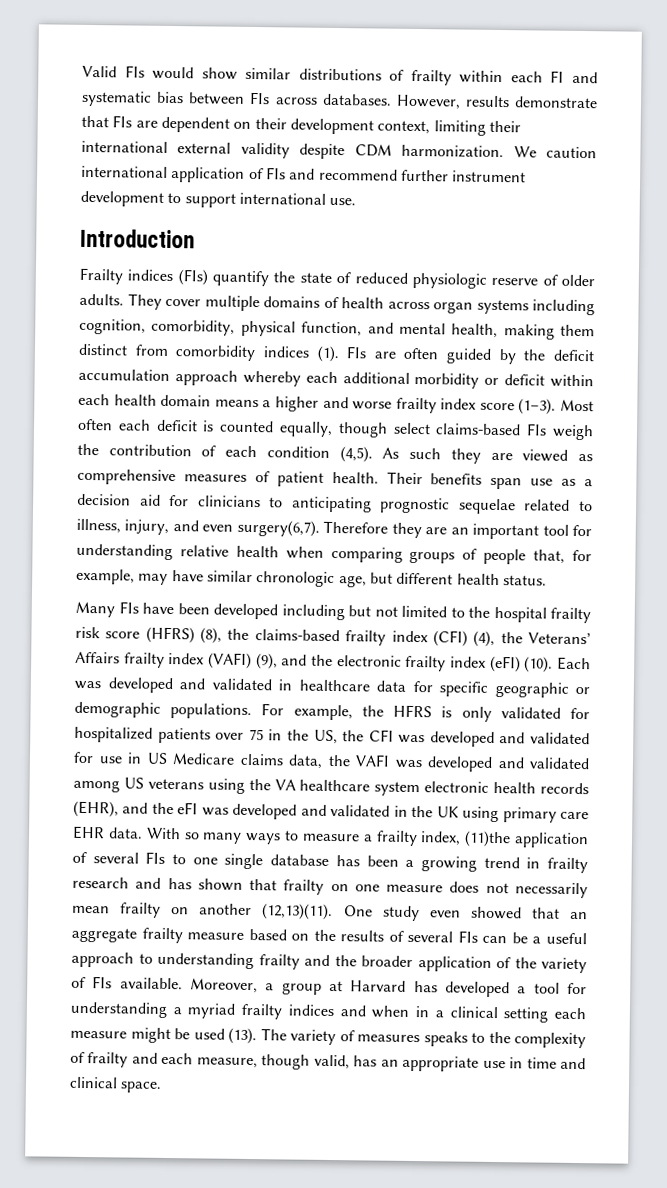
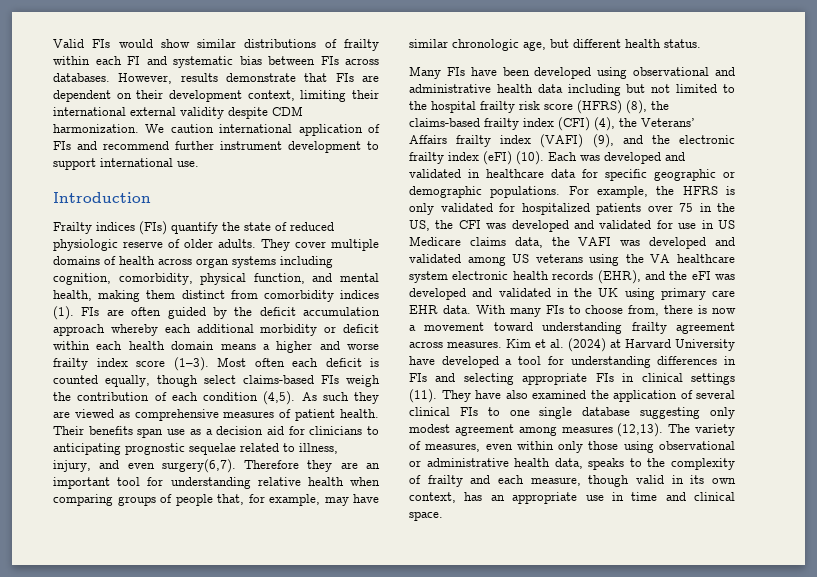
- Many FIs have been developed including but not limited to the hospital frailty risk score (HFRS) (8), the claims-based frailty index (CFI) (4), the Veterans’ Affairs frailty index (VAFI) (9), and the electronic frailty index (eFI) (10).
+ Many FIs have been developed using observational and administrative health data including but not limited to the hospital frailty risk score (HFRS) (8), the claims-based frailty index (CFI) (4), the Veterans’ Affairs frailty index (VAFI) (9), and the electronic frailty index (eFI) (10).
- With so many ways to measure a frailty index, (11)the application of several FIs to one single database has been a growing trend in frailty research and has shown that frailty on one measure does not necessarily mean frailty on another (12,13)(11). One study even showed that an aggregate frailty measure based on the results of several FIs can be a useful approach to understanding frailty and the broader application of the variety of FIs available. Moreover, a group at Harvard has developed a tool for understanding a myriad frailty indices and when in a clinical setting each measure might be used (13). The variety of measures speaks to the complexity of frailty and each measure, though valid, has an appropriate use in time and clinical space.
+ With many FIs to choose from, there is now a movement toward understanding frailty agreement across measures. Kim et al. (2024) at Harvard University have developed a tool for understanding differences in FIs and selecting appropriate FIs in clinical settings (11). They have also examined the application of several clinical FIs to one single database suggesting only modest agreement among measures (12,13). The variety of measures, even within only those using observational or administrative health data, speaks to the complexity of frailty and each measure, though valid in its own context, has an appropriate use in time and clinical space.

